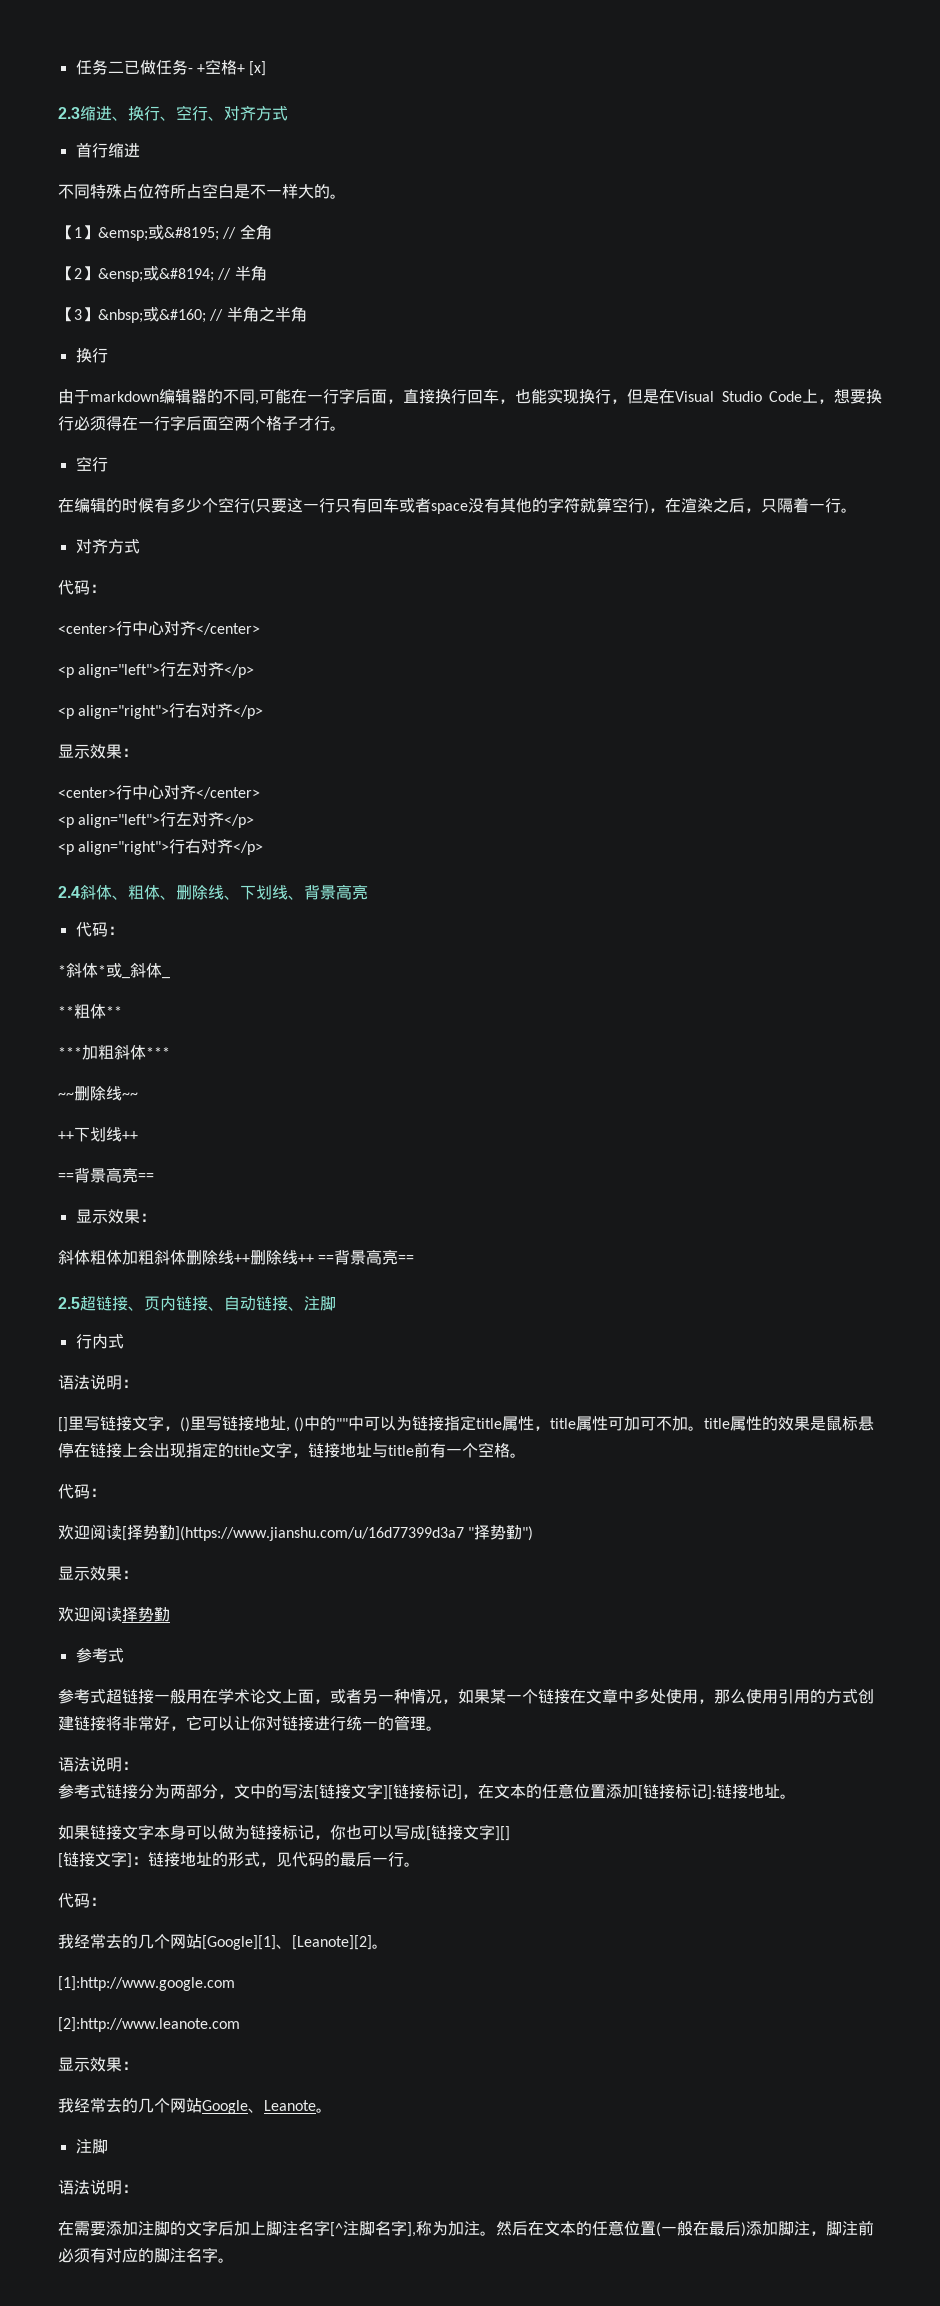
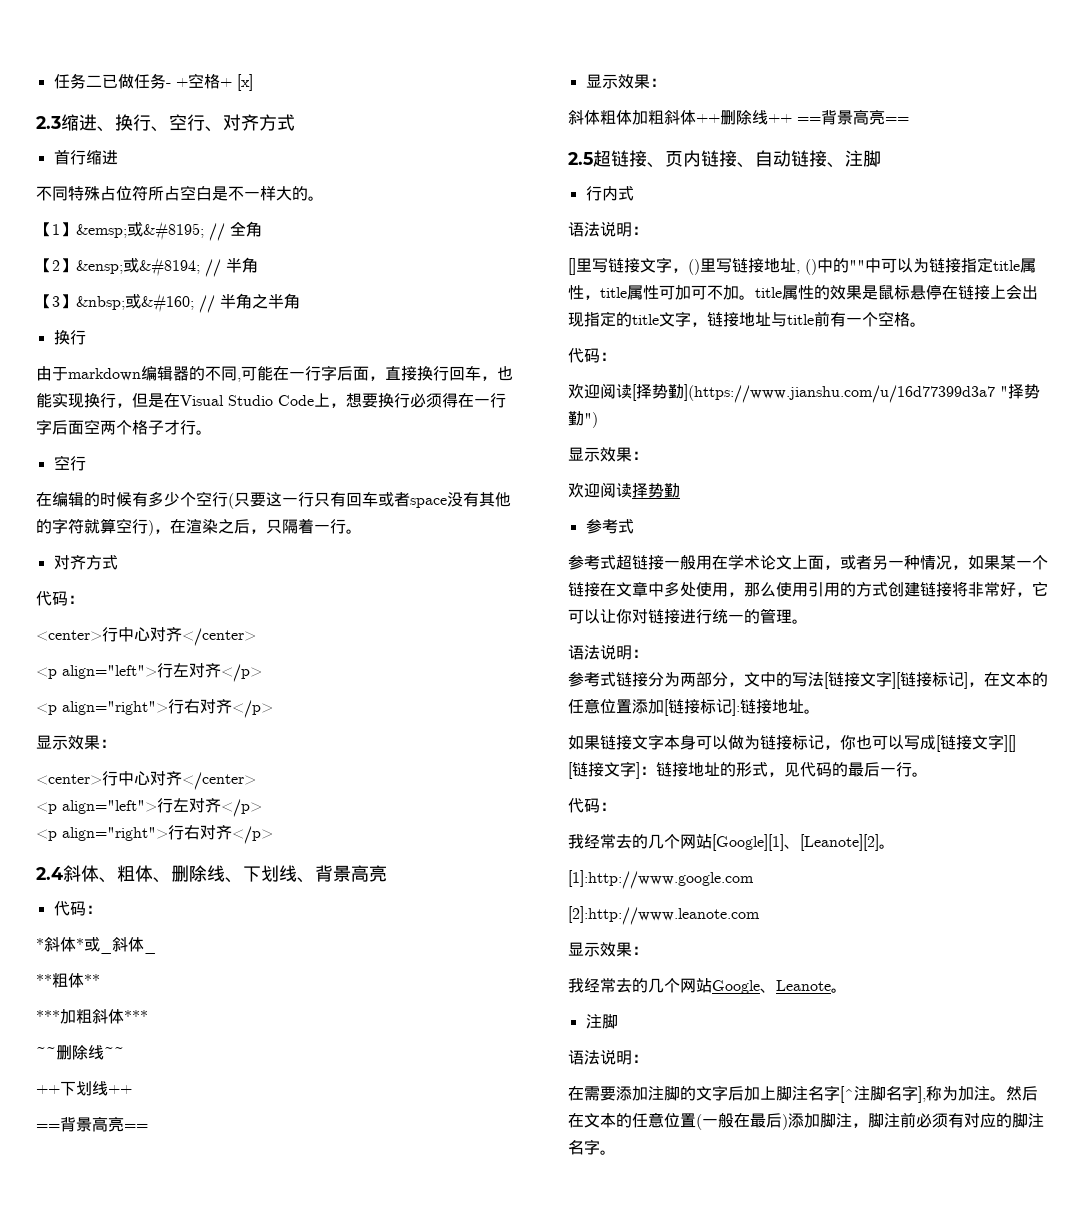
- 斜体粗体加粗斜体删除线++删除线++ ==背景高亮==
+ 斜体粗体加粗斜体++删除线++ ==背景高亮==

